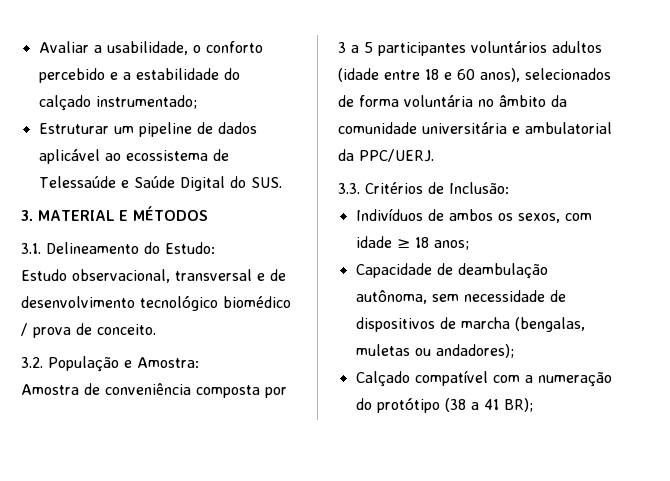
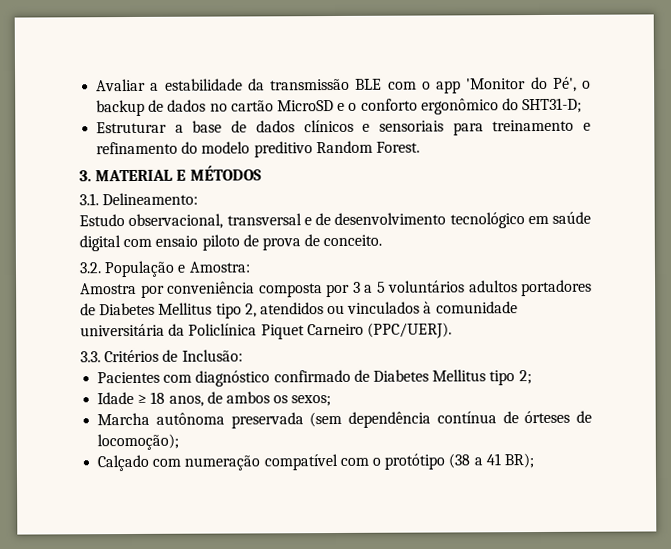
- Avaliar a usabilidade, o conforto percebido e a estabilidade do calçado instrumentado;
- Estruturar um pipeline de dados aplicável ao ecossistema de Telessaúde e Saúde Digital do SUS.
+ Avaliar a estabilidade da transmissão BLE com o app 'Monitor do Pé', o backup de dados no cartão MicroSD e o conforto ergonômico do SHT31-D;
+ Estruturar a base de dados clínicos e sensoriais para treinamento e refinamento do modelo preditivo Random Forest.
- 3.1. Delineamento do Estudo:
+ 3.1. Delineamento:
- Estudo observacional, transversal e de desenvolvimento tecnológico biomédico / prova de conceito.
+ Estudo observacional, transversal e de desenvolvimento tecnológico em saúde digital com ensaio piloto de prova de conceito.
- Amostra de conveniência composta por 3 a 5 participantes voluntários adultos (idade entre 18 e 60 anos), selecionados de forma voluntária no âmbito da comunidade universitária e ambulatorial da PPC/UERJ.
+ Amostra por conveniência composta por 3 a 5 voluntários adultos portadores de Diabetes Mellitus tipo 2, atendidos ou vinculados à comunidade universitária da Policlínica Piquet Carneiro (PPC/UERJ).
  3.3. Critérios de Inclusão:
- Indivíduos de ambos os sexos, com idade ≥ 18 anos;
- Capacidade de deambulação autônoma, sem necessidade de dispositivos de marcha (bengalas, muletas ou andadores);
- Calçado compatível com a numeração do protótipo (38 a 41 BR);
+ Pacientes com diagnóstico confirmado de Diabetes Mellitus tipo 2;
+ Idade ≥ 18 anos, de ambos os sexos;
+ Marcha autônoma preservada (sem dependência contínua de órteses de locomoção);
+ Calçado com numeração compatível com o protótipo (38 a 41 BR);

